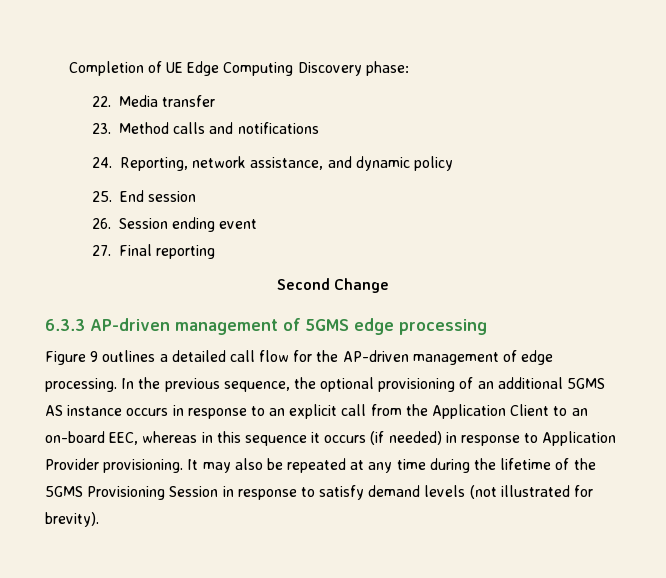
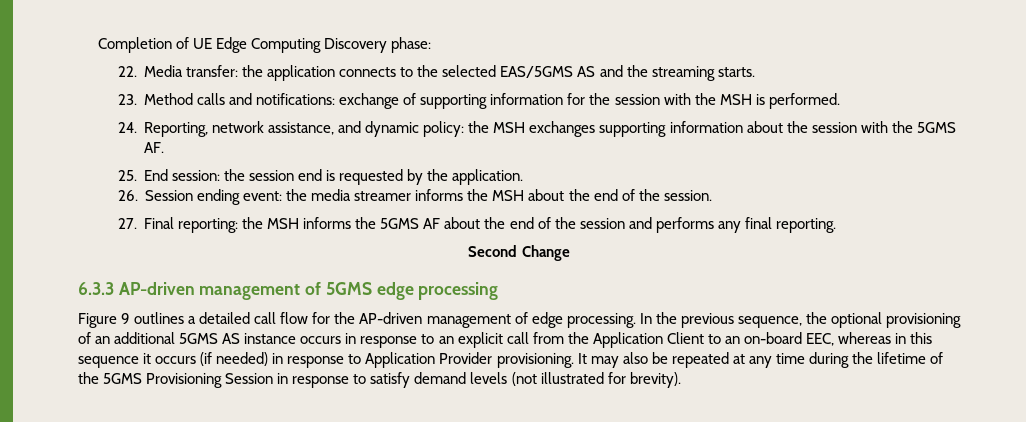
- 22. Media transfer
- 23. Method calls and notifications
+ 22. Media transfer: the application connects to the selected EAS/5GMS AS and the streaming starts.
+ 23. Method calls and notifications: exchange of supporting information for the session with the MSH is performed.
- 24. Reporting, network assistance, and dynamic policy
+ 24. Reporting, network assistance, and dynamic policy: the MSH exchanges supporting information about the session with the 5GMS AF.
- 25. End session
- 26. Session ending event
- 27. Final reporting
+ 25. End session: the session end is requested by the application.
+ 26. Session ending event: the media streamer informs the MSH about the end of the session.
+ 27. Final reporting: the MSH informs the 5GMS AF about the end of the session and performs any final reporting.

